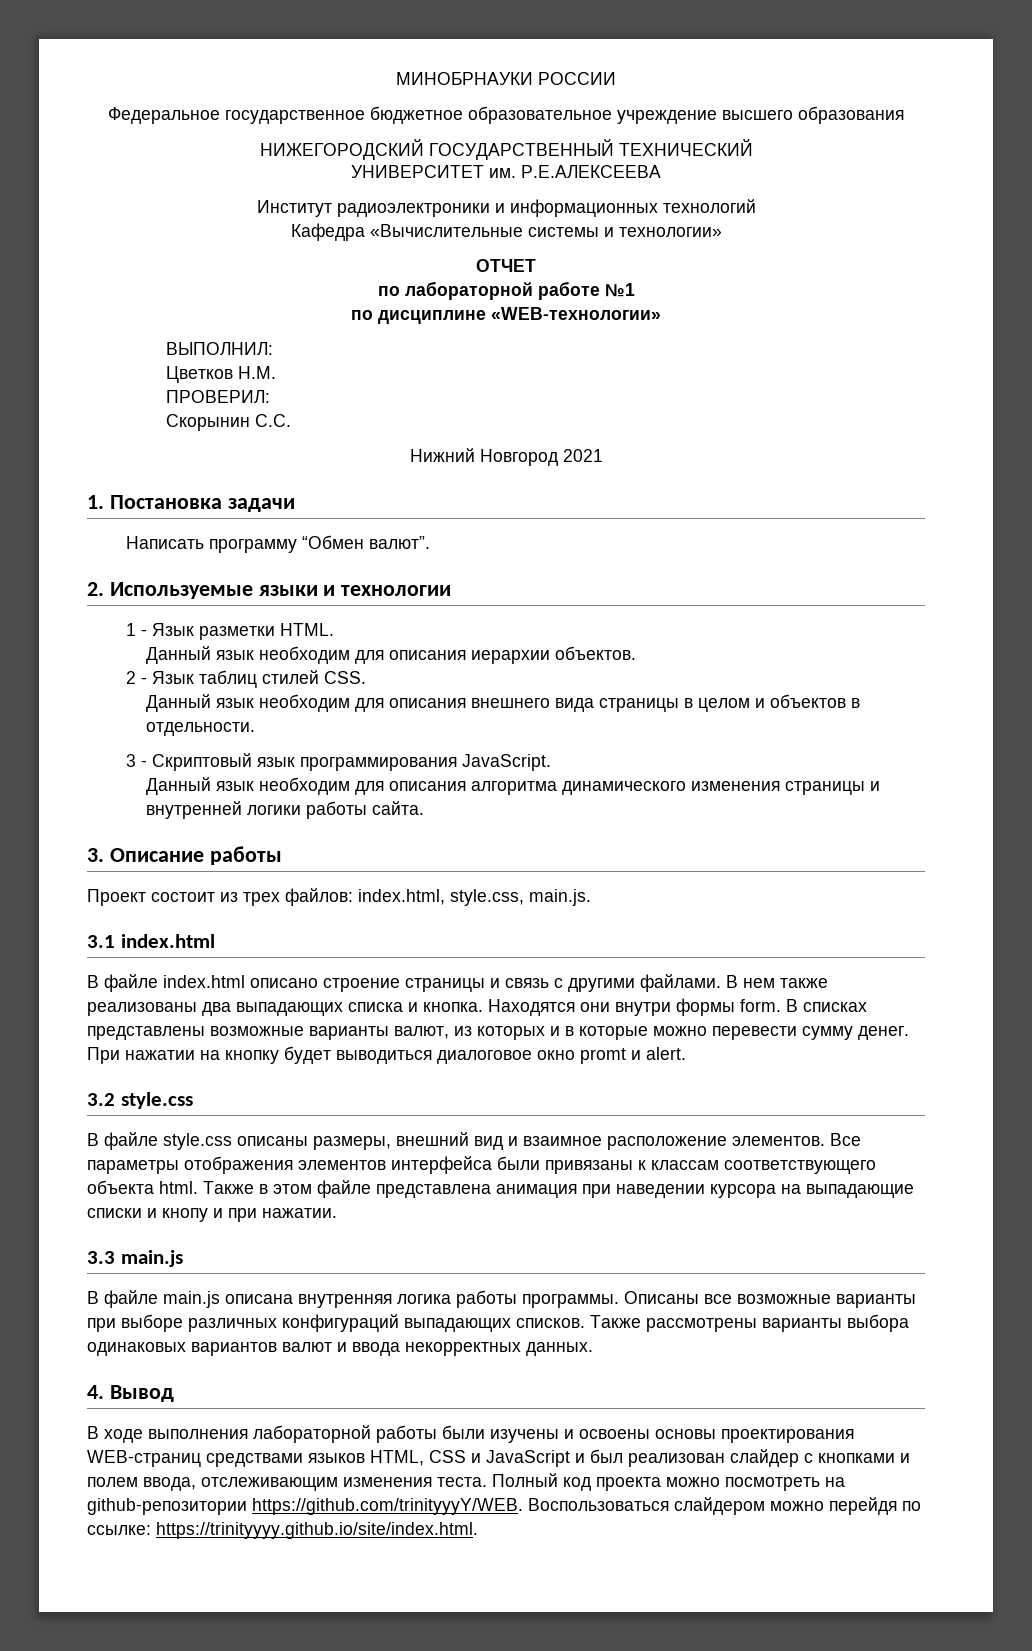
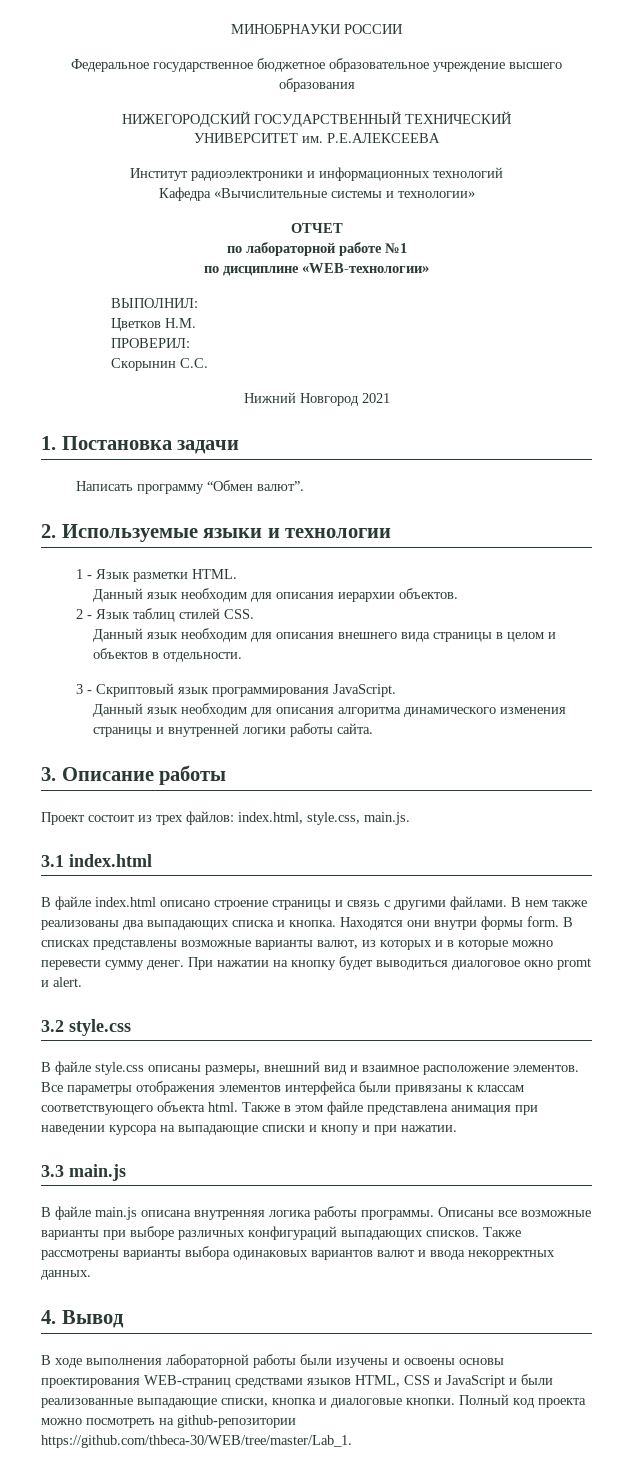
- В ходе выполнения лабораторной работы были изучены и освоены основы проектирования WEB-страниц средствами языков HTML, CSS и JavaScript и был реализован слайдер с кнопками и полем ввода, отслеживающим изменения теста.
+ В ходе выполнения лабораторной работы были изучены и освоены основы проектирования WEB-страниц средствами языков HTML, CSS и JavaScript и были реализованные выпадающие списки, кнопка и диалоговые кнопки.
- Полный код проекта можно посмотреть на github-репозитории https://github.com/trinityyyY/WEB. Воспользоваться слайдером можно перейдя по ссылке: https://trinityyyy.github.io/site/index.html.
+ Полный код проекта можно посмотреть на github-репозитории https://github.com/thbeca-30/WEB/tree/master/Lab_1.

